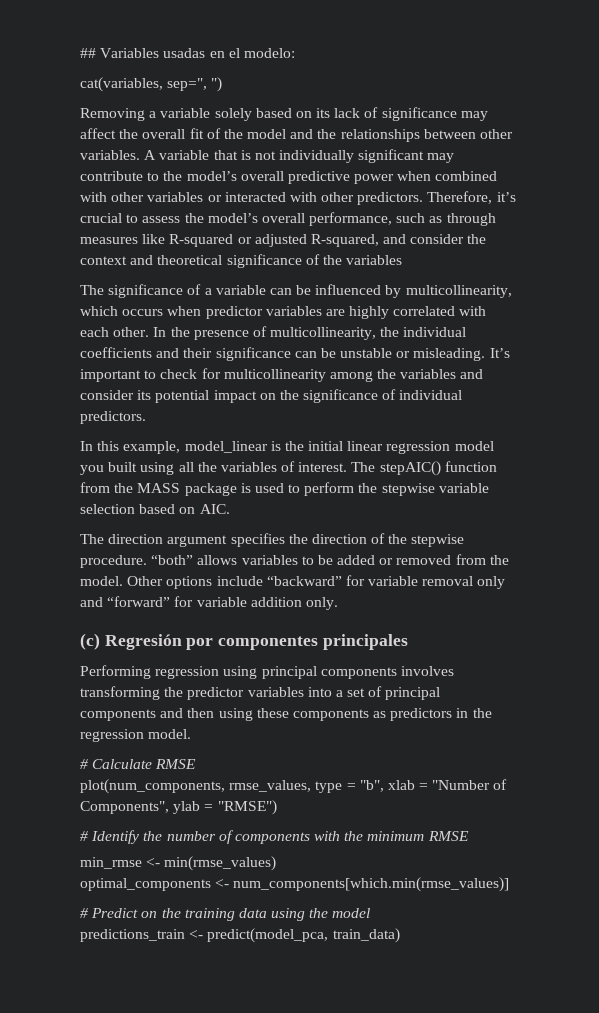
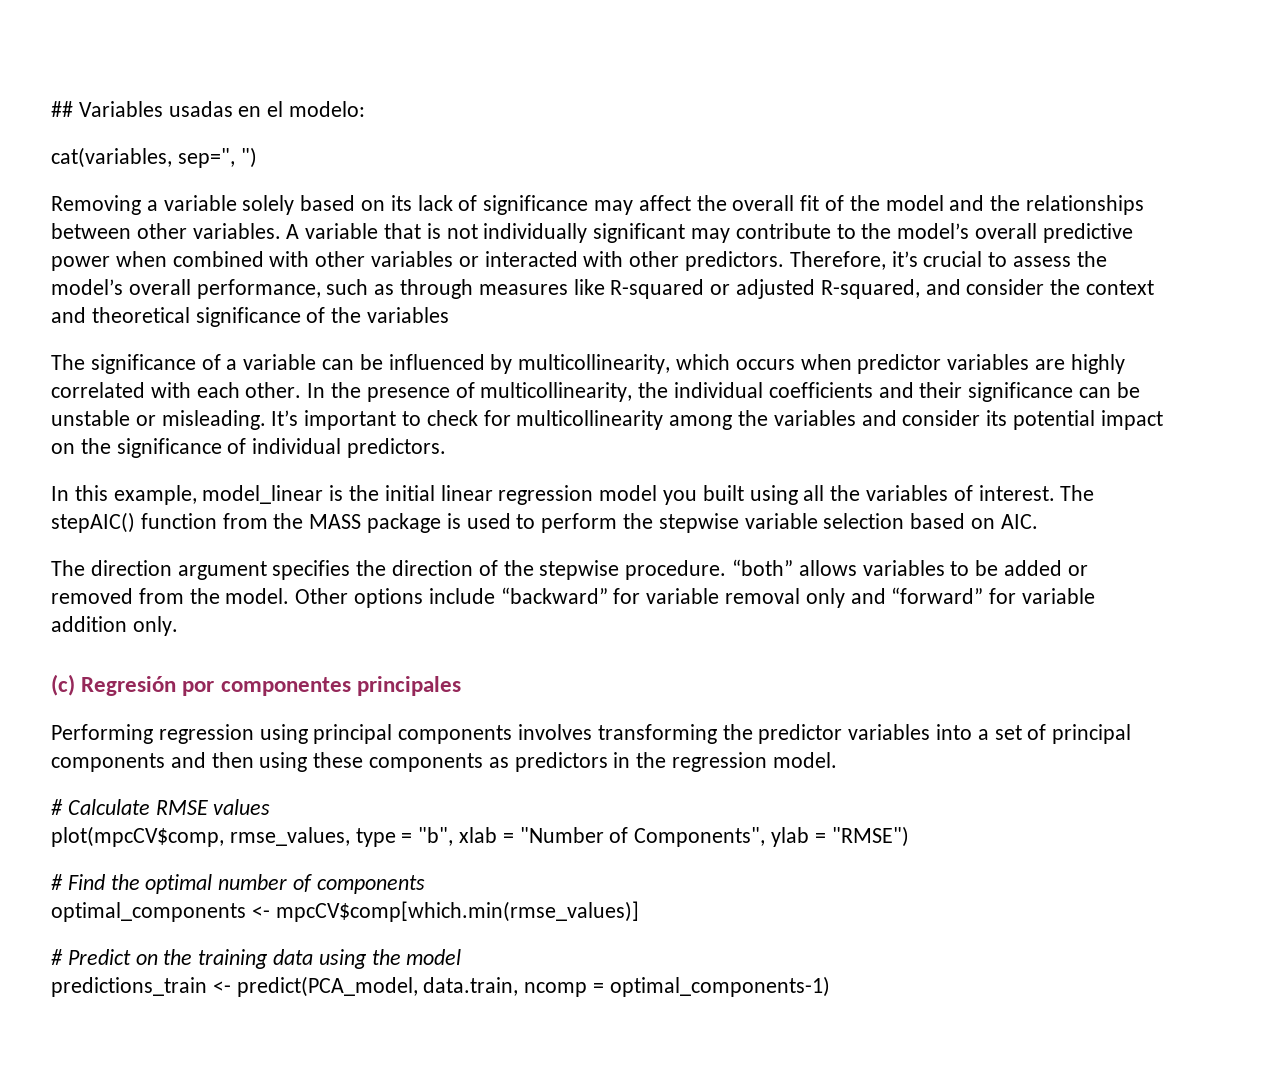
- # Calculate RMSE
- plot(num_components, rmse_values, type = "b", xlab = "Number of Components", ylab = "RMSE")
+ # Calculate RMSE values
+ plot(mpcCV$comp, rmse_values, type = "b", xlab = "Number of Components", ylab = "RMSE")
- # Identify the number of components with the minimum RMSE
- min_rmse <- min(rmse_values)
+ # Find the optimal number of components
- optimal_components <- num_components[which.min(rmse_values)]
+ optimal_components <- mpcCV$comp[which.min(rmse_values)]
- predictions_train <- predict(model_pca, train_data)
+ predictions_train <- predict(PCA_model, data.train, ncomp = optimal_components-1)

